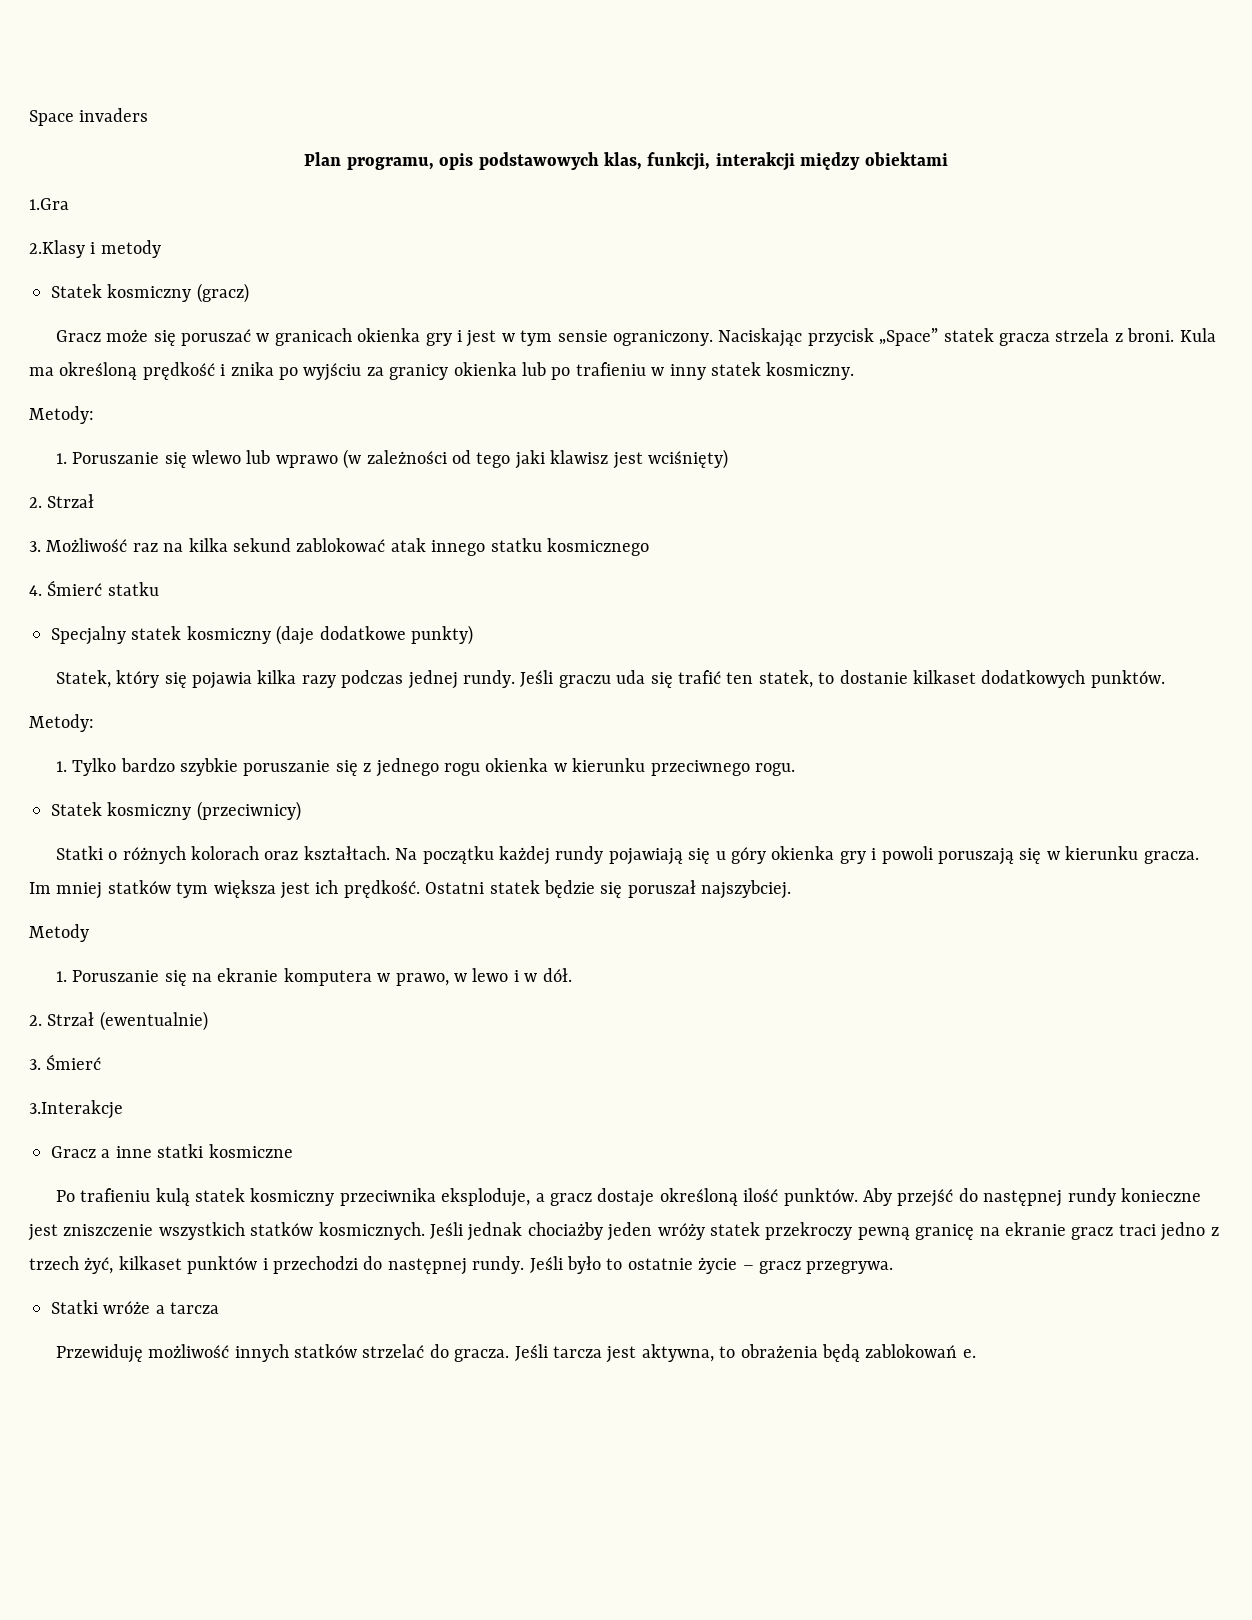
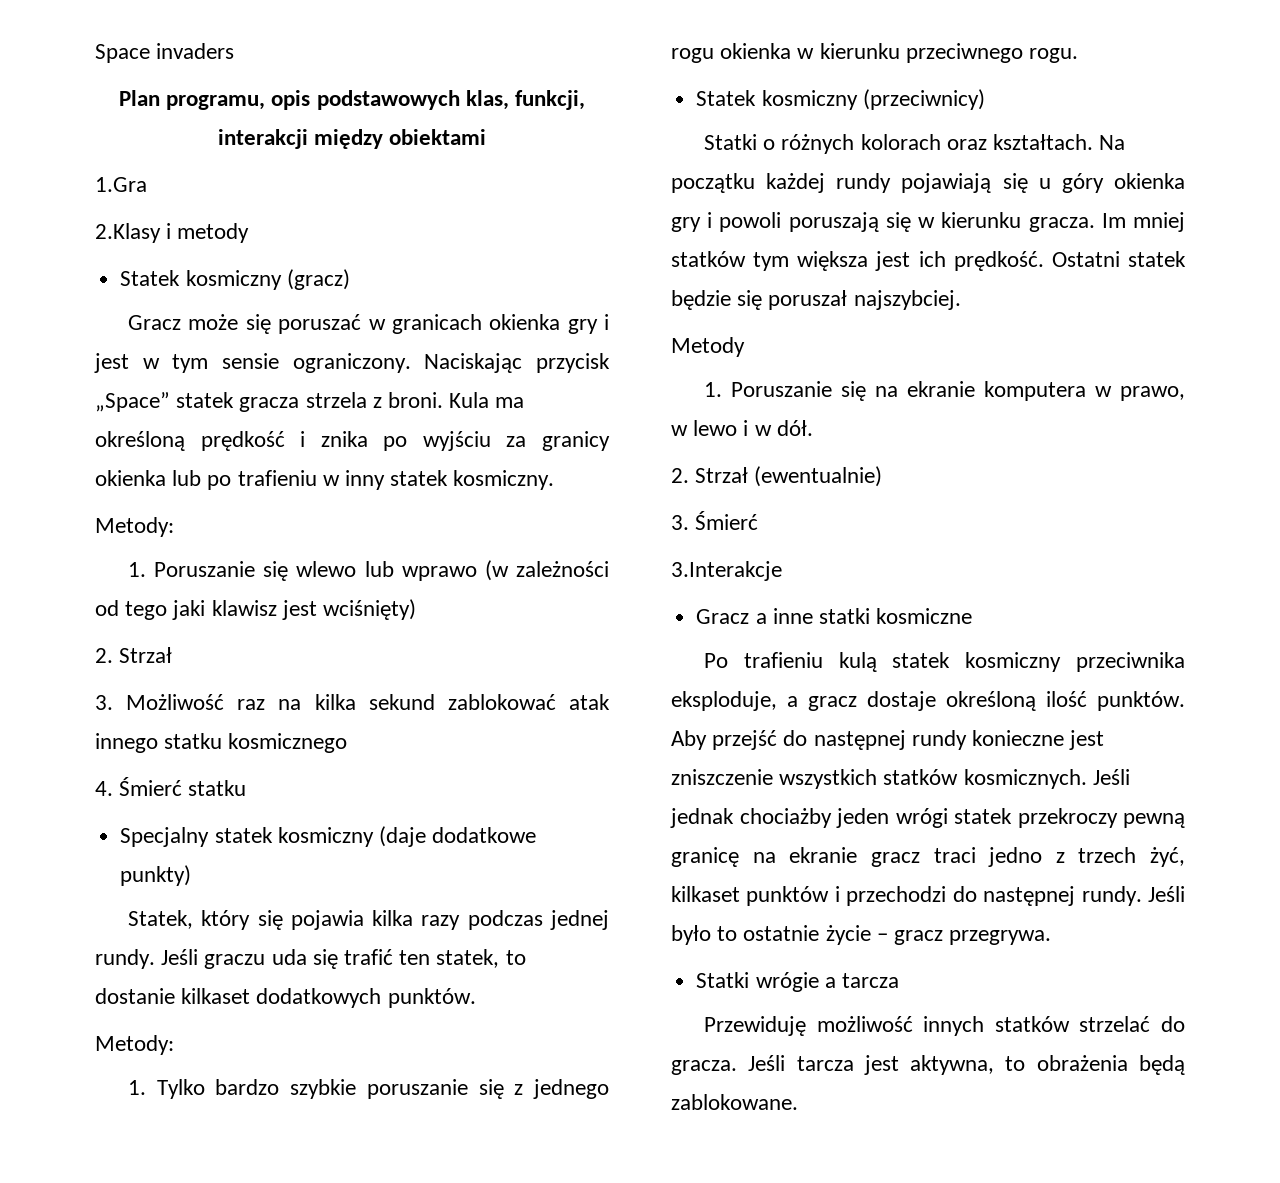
- Jeśli jednak chociażby jeden wróży statek przekroczy pewną granicę na ekranie gracz traci jedno z trzech żyć, kilkaset punktów i przechodzi do następnej rundy.
+ Jeśli jednak chociażby jeden wrógi statek przekroczy pewną granicę na ekranie gracz traci jedno z trzech żyć, kilkaset punktów i przechodzi do następnej rundy.
- Statki wróże a tarcza
+ Statki wrógie a tarcza
- Jeśli tarcza jest aktywna, to obrażenia będą zablokowań e.
+ Jeśli tarcza jest aktywna, to obrażenia będą zablokowane.

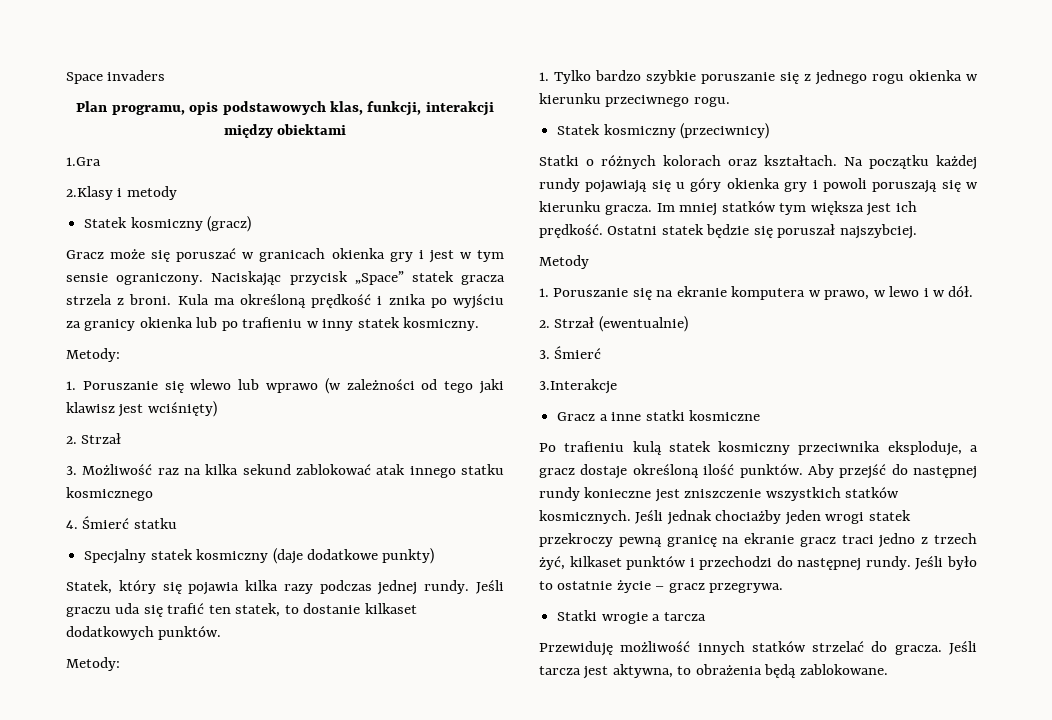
- Jeśli jednak chociażby jeden wrógi statek przekroczy pewną granicę na ekranie gracz traci jedno z trzech żyć, kilkaset punktów i przechodzi do następnej rundy.
+ Jeśli jednak chociażby jeden wrogi statek przekroczy pewną granicę na ekranie gracz traci jedno z trzech żyć, kilkaset punktów i przechodzi do następnej rundy.
- Statki wrógie a tarcza
+ Statki wrogie a tarcza

